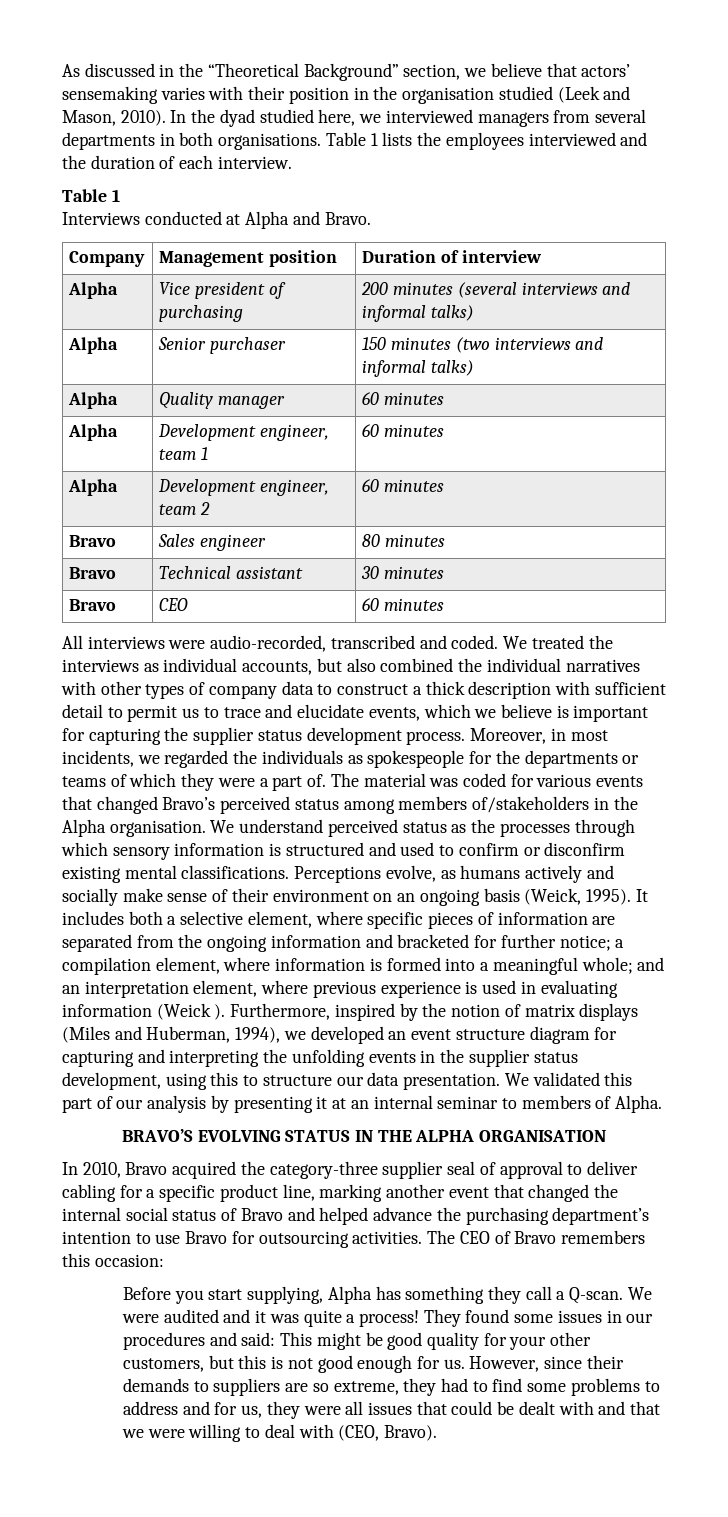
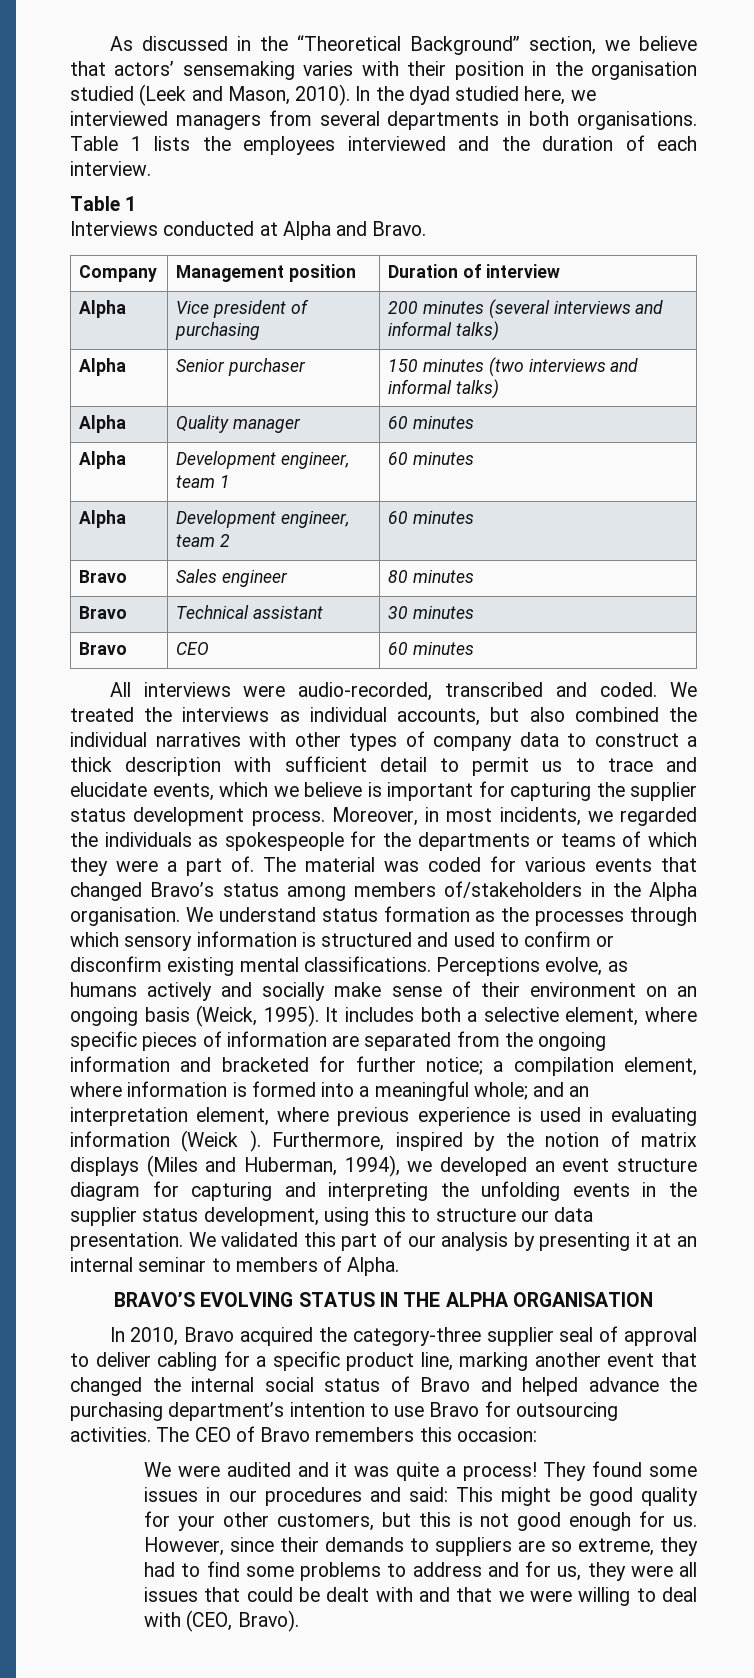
- The material was coded for various events that changed Bravo’s perceived status among members of/stakeholders in the Alpha organisation.
+ The material was coded for various events that changed Bravo’s status among members of/stakeholders in the Alpha organisation.
- We understand perceived status as the processes through which sensory information is structured and used to confirm or disconfirm existing mental classifications.
+ We understand status formation as the processes through which sensory information is structured and used to confirm or disconfirm existing mental classifications.
- Before you start supplying, Alpha has something they call a Q-scan.

